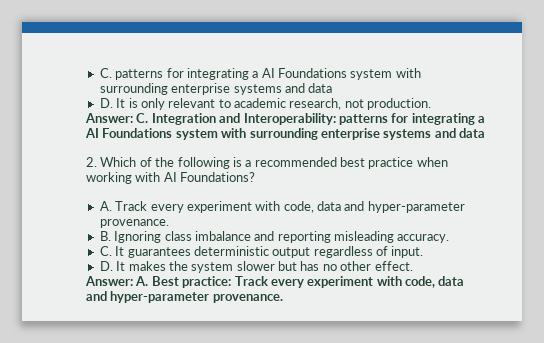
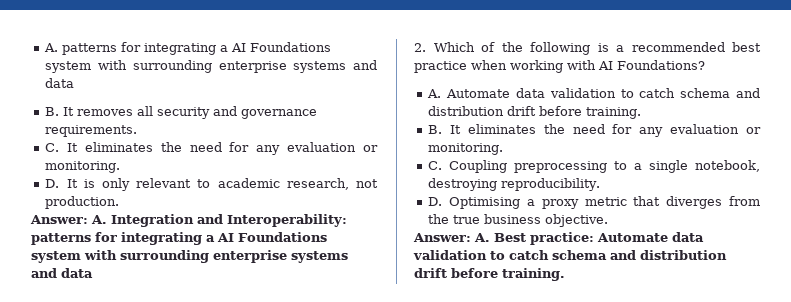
- C. patterns for integrating a AI Foundations system with surrounding enterprise systems and data
+ A. patterns for integrating a AI Foundations system with surrounding enterprise systems and data
+ B. It removes all security and governance requirements.
+ C. It eliminates the need for any evaluation or monitoring.
- Answer: C. Integration and Interoperability: patterns for integrating a AI Foundations system with surrounding enterprise systems and data
+ Answer: A. Integration and Interoperability: patterns for integrating a AI Foundations system with surrounding enterprise systems and data
- A. Track every experiment with code, data and hyper-parameter provenance.
- B. Ignoring class imbalance and reporting misleading accuracy.
- C. It guarantees deterministic output regardless of input.
- D. It makes the system slower but has no other effect.
- Answer: A. Best practice: Track every experiment with code, data and hyper-parameter provenance.
+ A. Automate data validation to catch schema and distribution drift before training.
+ B. It eliminates the need for any evaluation or monitoring.
+ C. Coupling preprocessing to a single notebook, destroying reproducibility.
+ D. Optimising a proxy metric that diverges from the true business objective.
+ Answer: A. Best practice: Automate data validation to catch schema and distribution drift before training.

